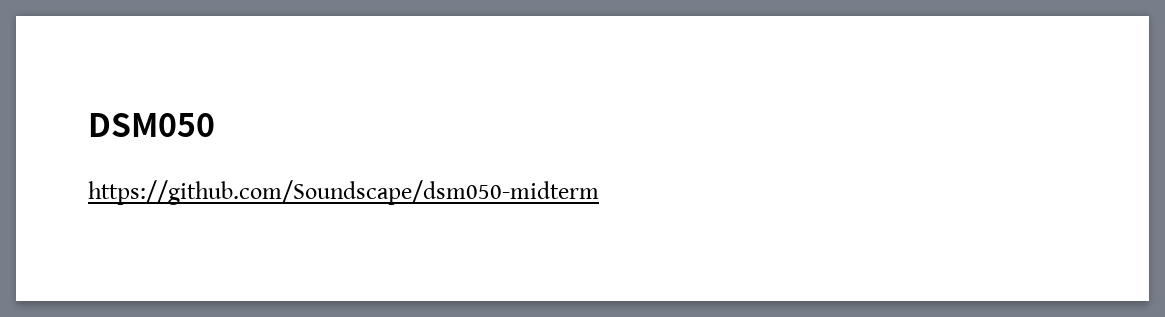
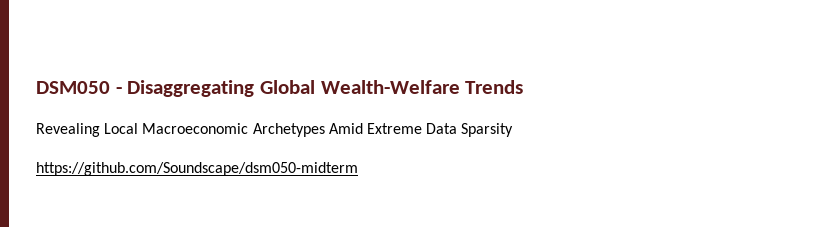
- DSM050
+ DSM050 - Disaggregating Global Wealth-Welfare Trends
+ Revealing Local Macroeconomic Archetypes Amid Extreme Data Sparsity

